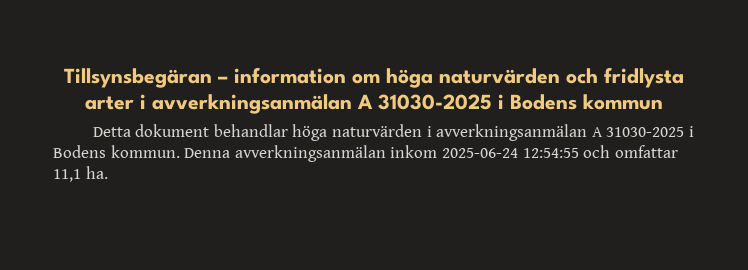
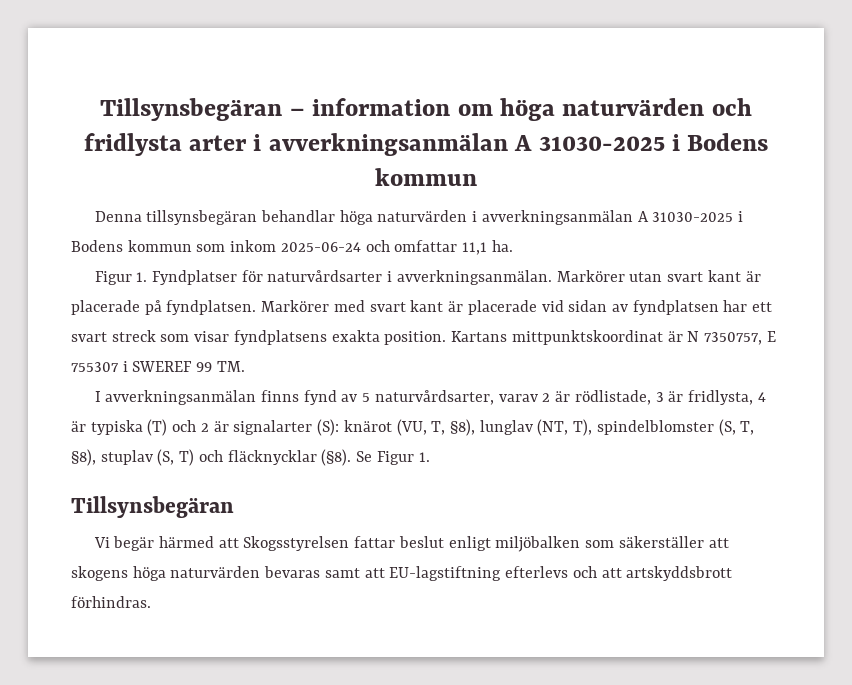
- Detta dokument behandlar höga naturvärden i avverkningsanmälan A 31030-2025 i Bodens kommun. Denna avverkningsanmälan inkom 2025-06-24 12:54:55 och omfattar 11,1 ha.
+ Denna tillsynsbegäran behandlar höga naturvärden i avverkningsanmälan A 31030-2025 i Bodens kommun som inkom 2025-06-24 och omfattar 11,1 ha.
+ Figur 1. Fyndplatser för naturvårdsarter i avverkningsanmälan. Markörer utan svart kant är placerade på fyndplatsen. Markörer med svart kant är placerade vid sidan av fyndplatsen har ett svart streck som visar fyndplatsens exakta position. Kartans mittpunktskoordinat är N 7350757, E 755307 i SWEREF 99 TM.
+ I avverkningsanmälan finns fynd av 5 naturvårdsarter, varav 2 är rödlistade, 3 är fridlysta, 4 är typiska (T) och 2 är signalarter (S): knärot (VU, T, §8), lunglav (NT, T), spindelblomster (S, T, §8), stuplav (S, T) och fläcknycklar (§8). Se Figur 1.
+ Tillsynsbegäran
+ Vi begär härmed att Skogsstyrelsen fattar beslut enligt miljöbalken som säkerställer att skogens höga naturvärden bevaras samt att EU-lagstiftning efterlevs och att artskyddsbrott förhindras.

